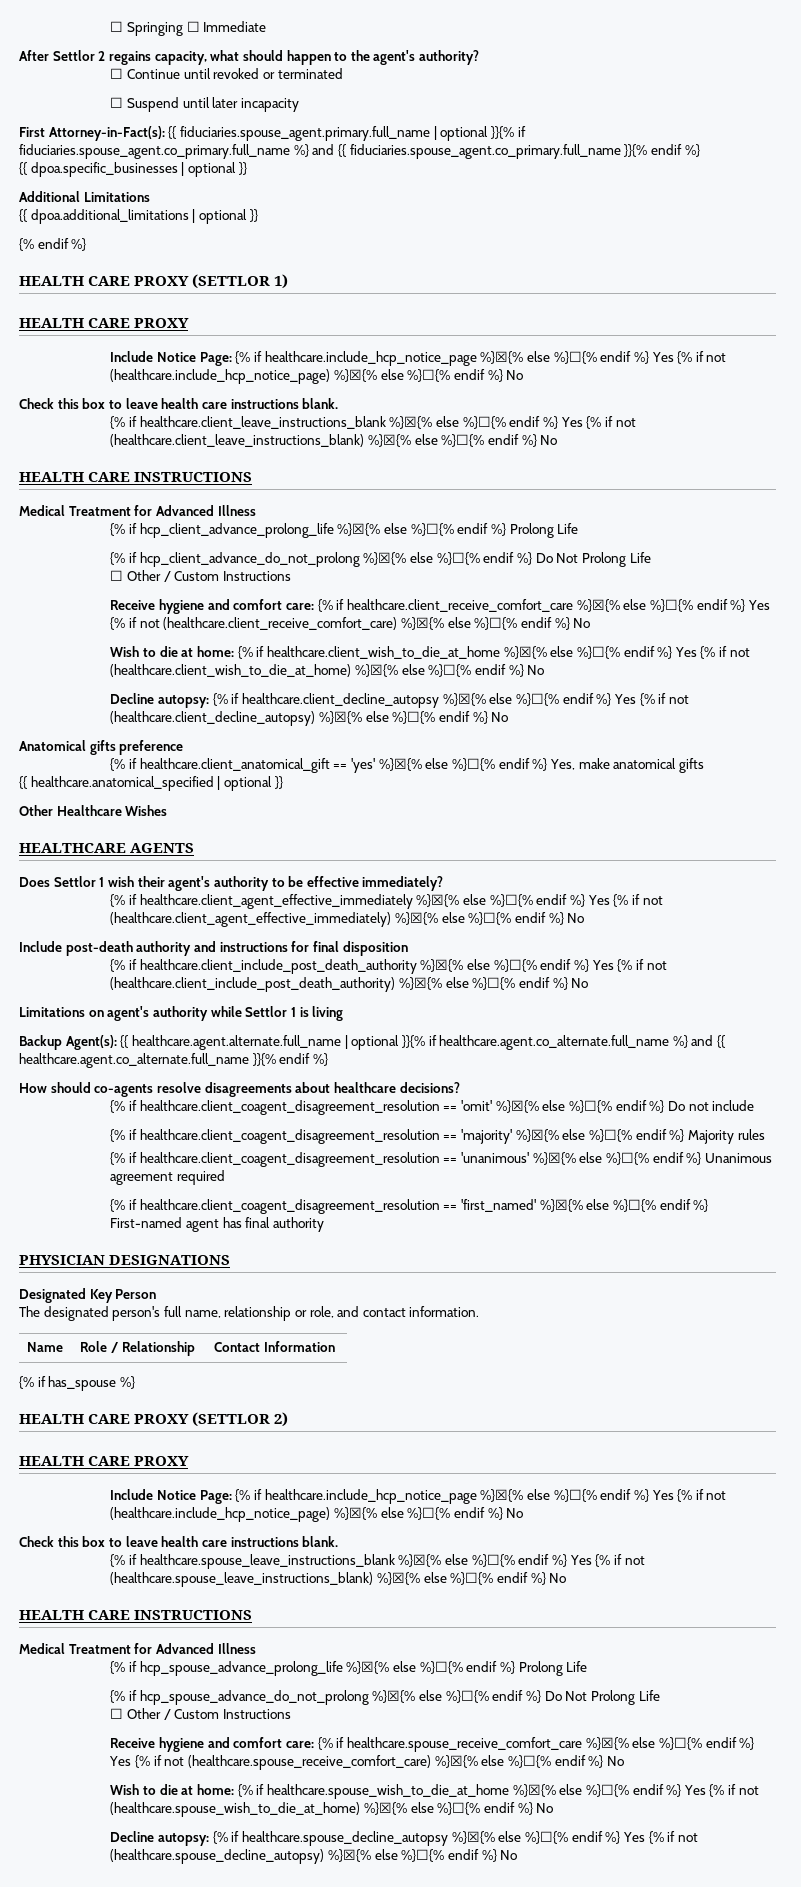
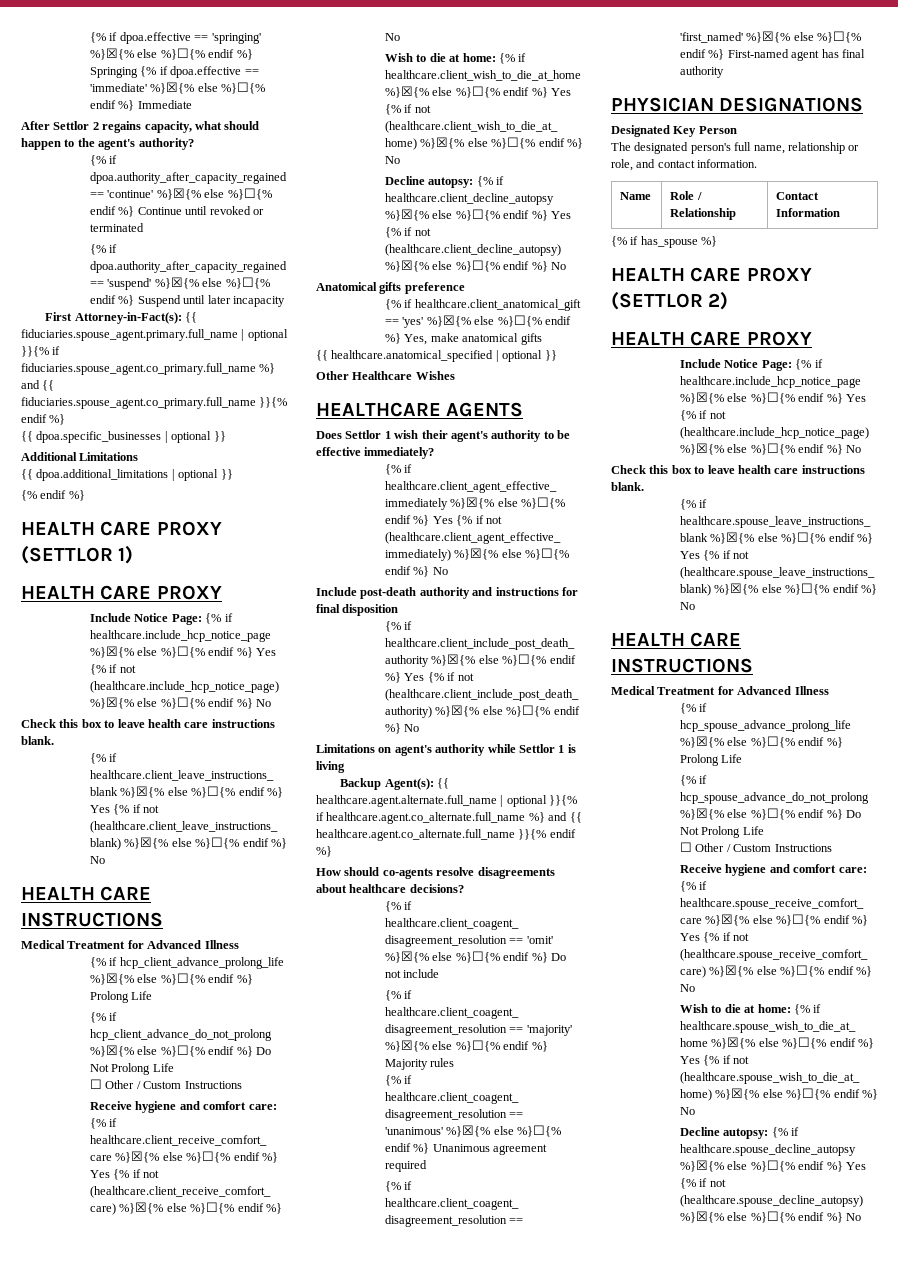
- ☐ Springing ☐ Immediate
+ {% if dpoa.effective == 'springing' %}☒{% else %}☐{% endif %} Springing {% if dpoa.effective == 'immediate' %}☒{% else %}☐{% endif %} Immediate
- ☐ Continue until revoked or terminated
+ {% if dpoa.authority_after_capacity_regained == 'continue' %}☒{% else %}☐{% endif %} Continue until revoked or terminated
- ☐ Suspend until later incapacity
+ {% if dpoa.authority_after_capacity_regained == 'suspend' %}☒{% else %}☐{% endif %} Suspend until later incapacity

